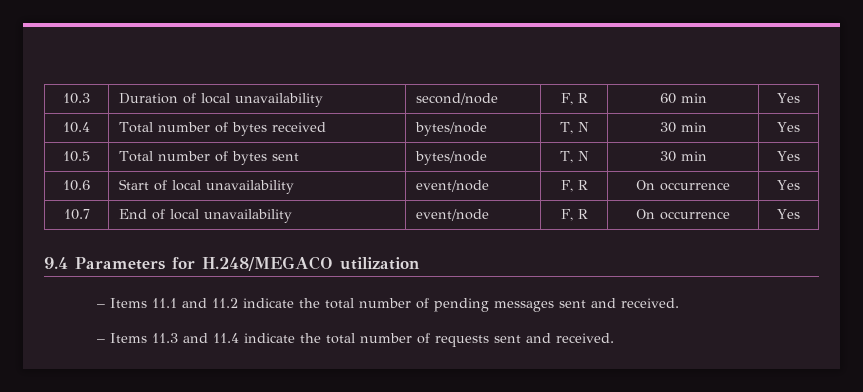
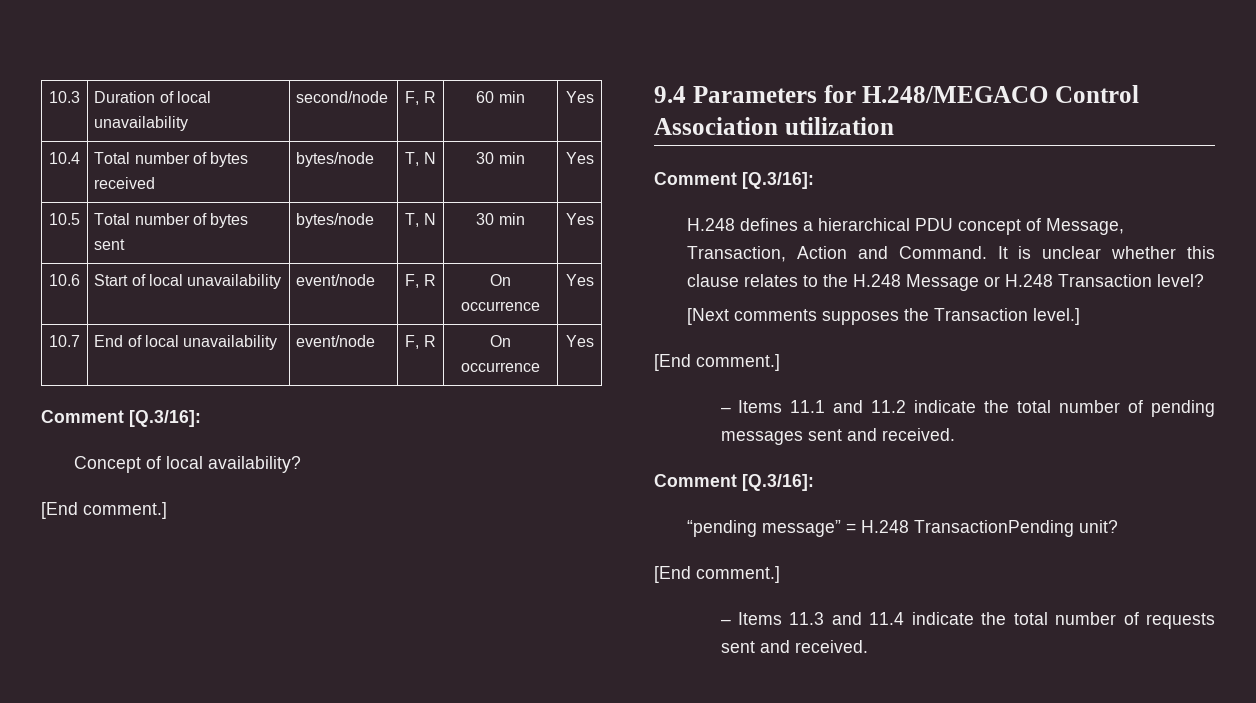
  10.7 | End of local unavailability | event/node | F, R | On occurrence | Yes
+ Comment [Q.3/16]:
+ Concept of local availability?
+ [End comment.]
- 9.4 Parameters for H.248/MEGACO utilization
+ 9.4 Parameters for H.248/MEGACO Control Association utilization
+ Comment [Q.3/16]:
+ H.248 defines a hierarchical PDU concept of Message, Transaction, Action and Command. It is unclear whether this clause relates to the H.248 Message or H.248 Transaction level?
+ [Next comments supposes the Transaction level.]
+ [End comment.]
  – Items 11.1 and 11.2 indicate the total number of pending messages sent and received.
+ Comment [Q.3/16]:
+ “pending message” = H.248 TransactionPending unit?
+ [End comment.]

